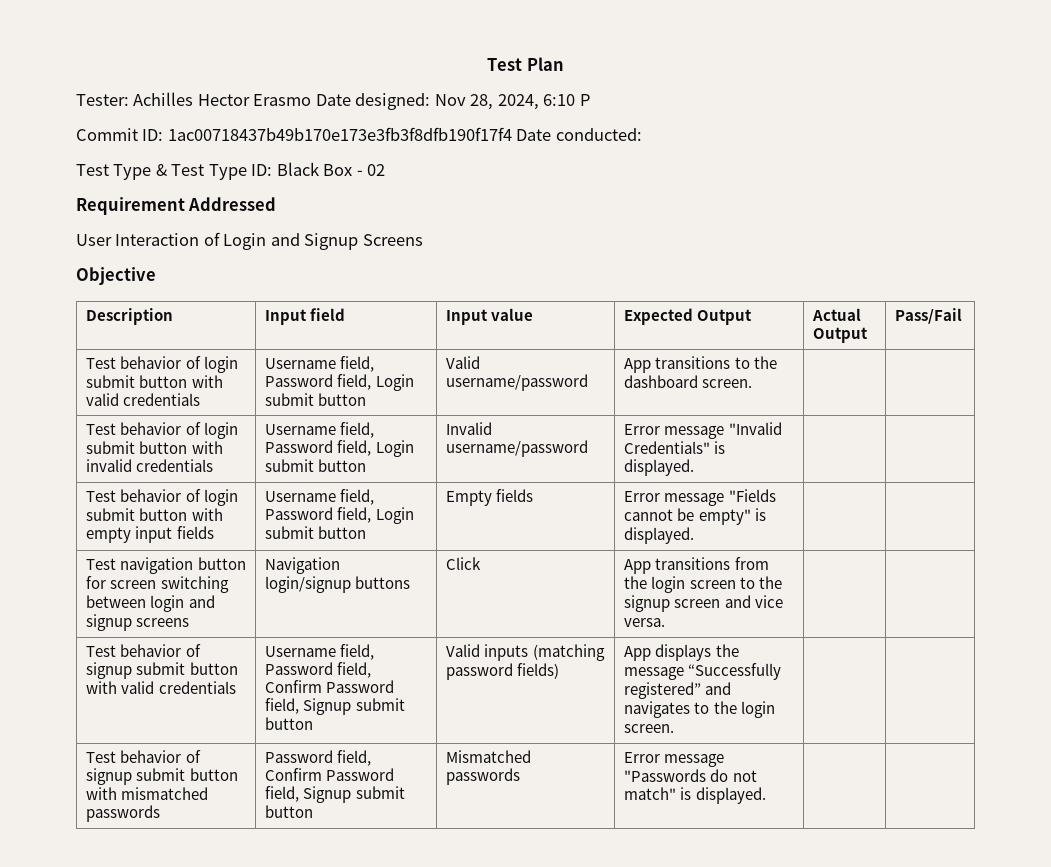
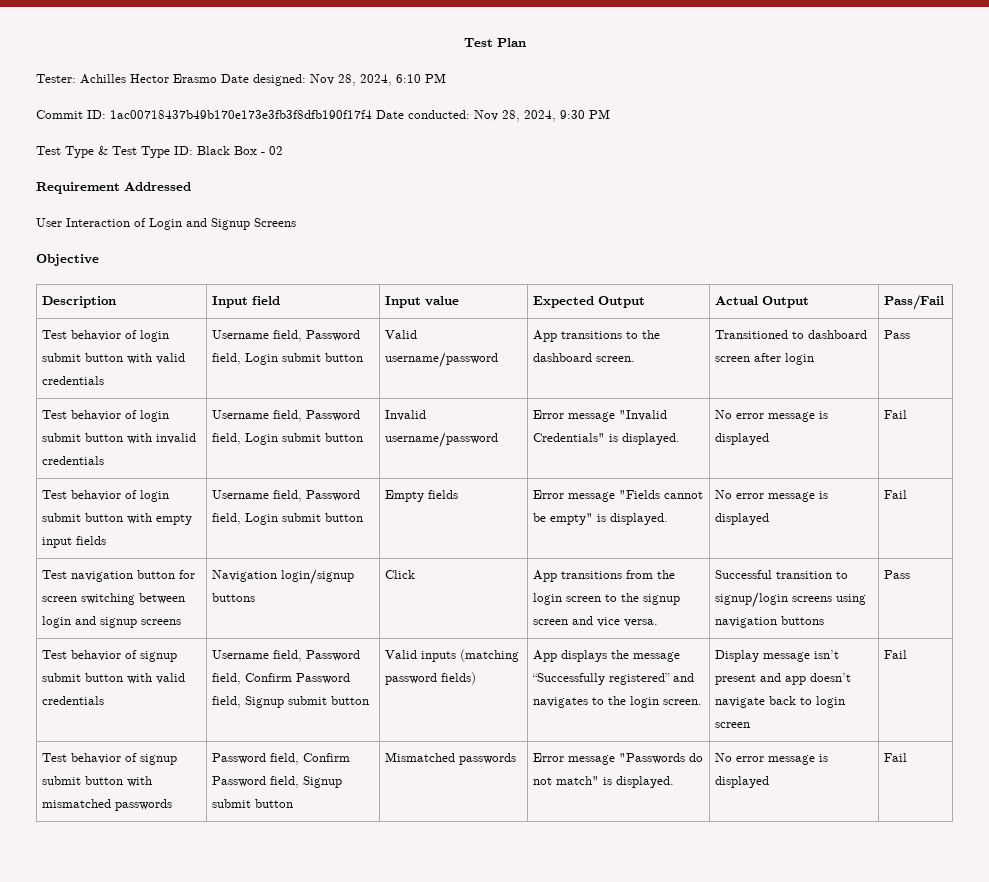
- Tester: Achilles Hector Erasmo Date designed: Nov 28, 2024, 6:10 P
+ Tester: Achilles Hector Erasmo Date designed: Nov 28, 2024, 6:10 PM
- Commit ID: 1ac00718437b49b170e173e3fb3f8dfb190f17f4 Date conducted:
+ Commit ID: 1ac00718437b49b170e173e3fb3f8dfb190f17f4 Date conducted: Nov 28, 2024, 9:30 PM
- Test behavior of login submit button with valid credentials | Username field, Password field, Login submit button | Valid username/password | App transitions to the dashboard screen. | |
+ Test behavior of login submit button with valid credentials | Username field, Password field, Login submit button | Valid username/password | App transitions to the dashboard screen. | Transitioned to dashboard screen after login | Pass
- Test behavior of login submit button with invalid credentials | Username field, Password field, Login submit button | Invalid username/password | Error message "Invalid Credentials" is displayed. | |
+ Test behavior of login submit button with invalid credentials | Username field, Password field, Login submit button | Invalid username/password | Error message "Invalid Credentials" is displayed. | No error message is displayed | Fail
- Test behavior of login submit button with empty input fields | Username field, Password field, Login submit button | Empty fields | Error message "Fields cannot be empty" is displayed. | |
+ Test behavior of login submit button with empty input fields | Username field, Password field, Login submit button | Empty fields | Error message "Fields cannot be empty" is displayed. | No error message is displayed | Fail
- Test navigation button for screen switching between login and signup screens | Navigation login/signup buttons | Click | App transitions from the login screen to the signup screen and vice versa. | |
+ Test navigation button for screen switching between login and signup screens | Navigation login/signup buttons | Click | App transitions from the login screen to the signup screen and vice versa. | Successful transition to signup/login screens using navigation buttons | Pass
+ Display message isn’t present and app doesn’t navigate back to login screen | Fail
- Test behavior of signup submit button with mismatched passwords | Password field, Confirm Password field, Signup submit button | Mismatched passwords | Error message "Passwords do not match" is displayed. | |
+ Test behavior of signup submit button with mismatched passwords | Password field, Confirm Password field, Signup submit button | Mismatched passwords | Error message "Passwords do not match" is displayed. | No error message is displayed | Fail

